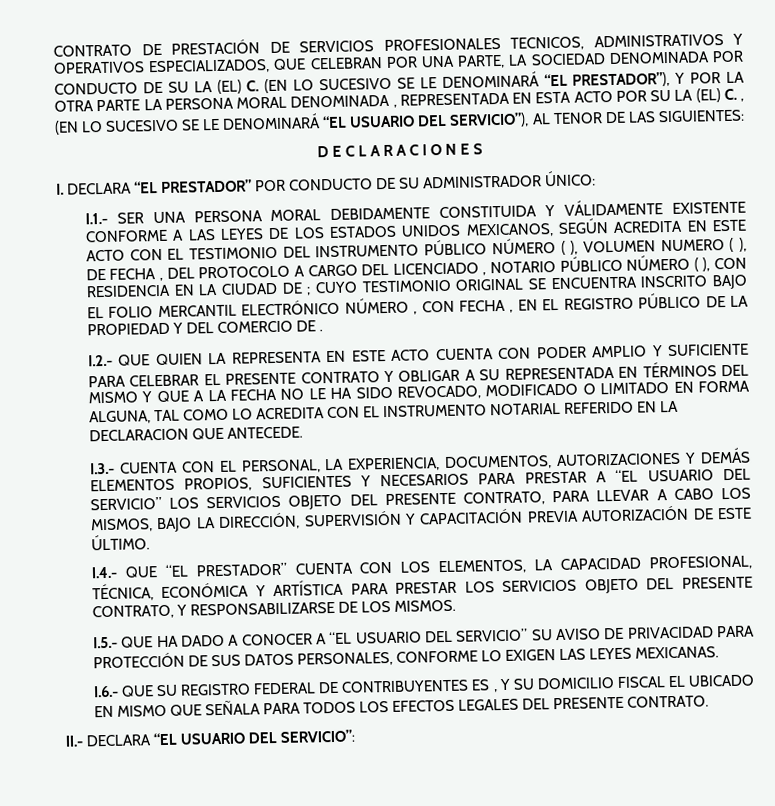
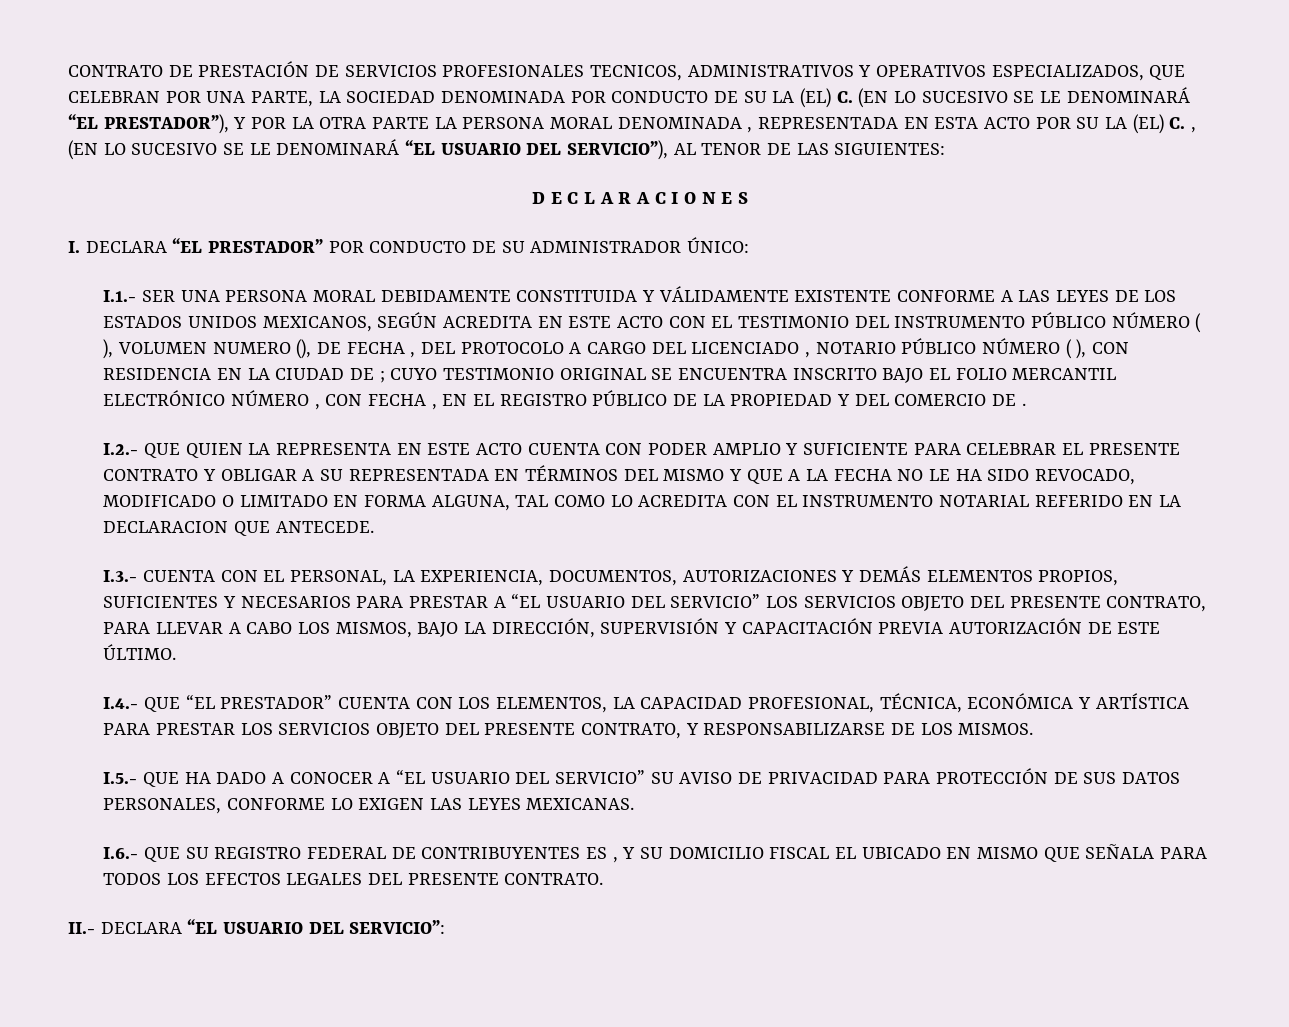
- I.1.- SER UNA PERSONA MORAL DEBIDAMENTE CONSTITUIDA Y VÁLIDAMENTE EXISTENTE CONFORME A LAS LEYES DE LOS ESTADOS UNIDOS MEXICANOS, SEGÚN ACREDITA EN ESTE ACTO CON EL TESTIMONIO DEL INSTRUMENTO PÚBLICO NÚMERO ( ), VOLUMEN NUMERO ( ), DE FECHA , DEL PROTOCOLO A CARGO DEL LICENCIADO , NOTARIO PÚBLICO NÚMERO ( ), CON RESIDENCIA EN LA CIUDAD DE ;
+ I.1.- SER UNA PERSONA MORAL DEBIDAMENTE CONSTITUIDA Y VÁLIDAMENTE EXISTENTE CONFORME A LAS LEYES DE LOS ESTADOS UNIDOS MEXICANOS, SEGÚN ACREDITA EN ESTE ACTO CON EL TESTIMONIO DEL INSTRUMENTO PÚBLICO NÚMERO ( ), VOLUMEN NUMERO (), DE FECHA , DEL PROTOCOLO A CARGO DEL LICENCIADO , NOTARIO PÚBLICO NÚMERO ( ), CON RESIDENCIA EN LA CIUDAD DE ;

